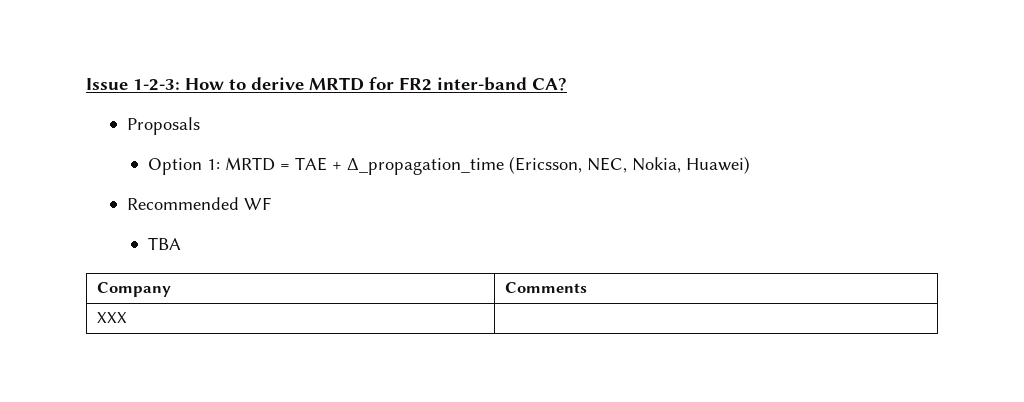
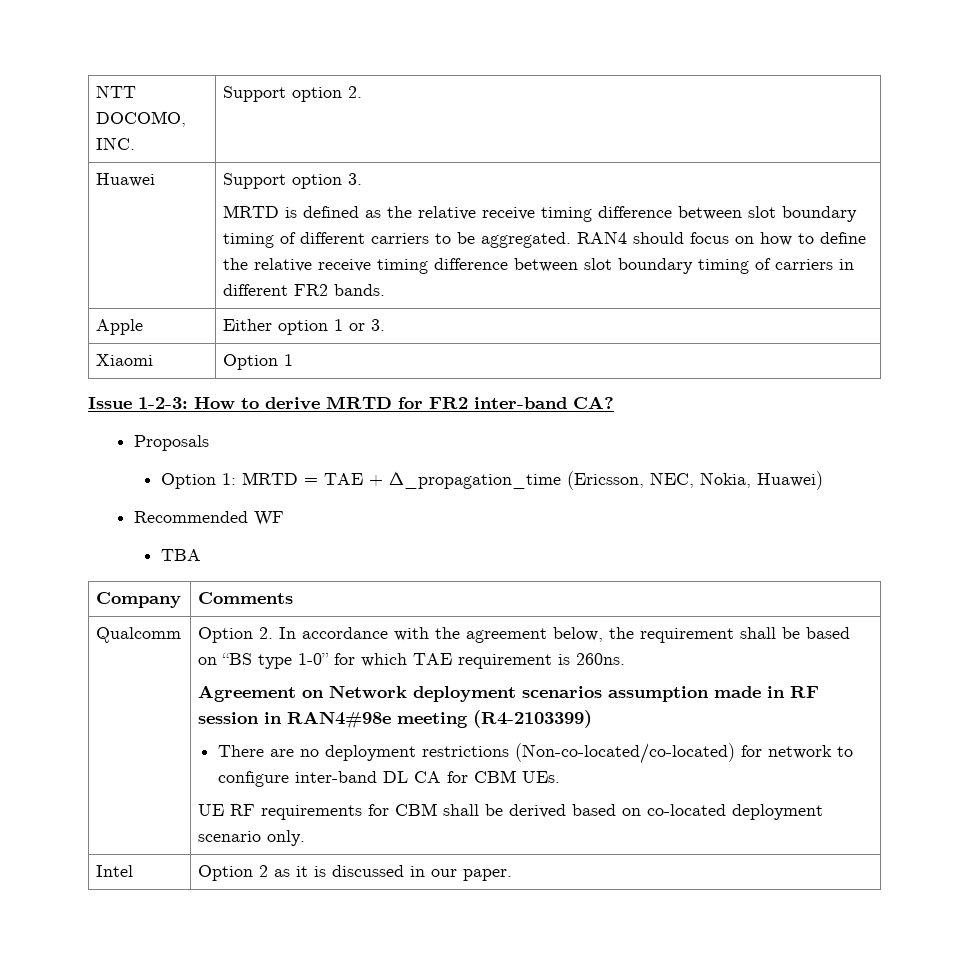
+ NTT DOCOMO, INC. | Support option 2.
+ Huawei | Support option 3.
+ MRTD is defined as the relative receive timing difference between slot boundary timing of different carriers to be aggregated. RAN4 should focus on how to define the relative receive timing difference between slot boundary timing of carriers in different FR2 bands.
+ Apple | Either option 1 or 3.
+ Xiaomi | Option 1
- XXX
+ Qualcomm | Option 2. In accordance with the agreement below, the requirement shall be based on “BS type 1-0” for which TAE requirement is 260ns.
+ Agreement on Network deployment scenarios assumption made in RF session in RAN4#98e meeting (R4-2103399)
+ There are no deployment restrictions (Non-co-located/co-located) for network to configure inter-band DL CA for CBM UEs.
+ UE RF requirements for CBM shall be derived based on co-located deployment scenario only.
+ Intel | Option 2 as it is discussed in our paper.

